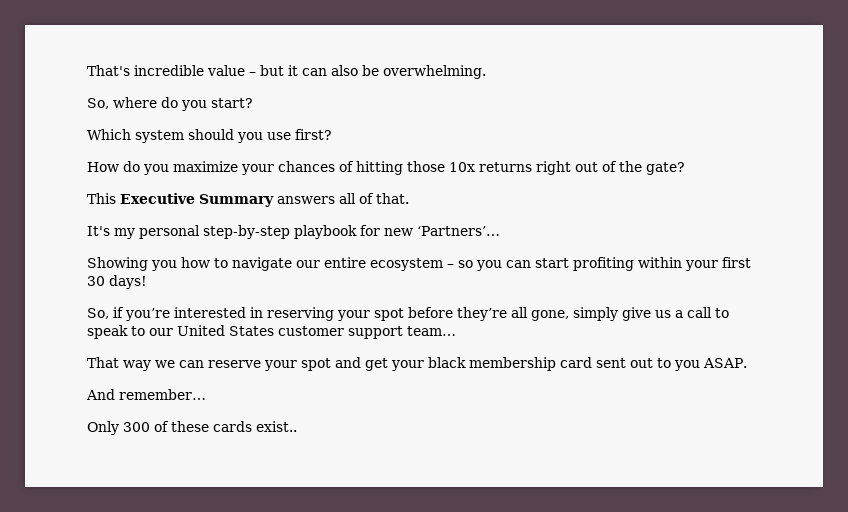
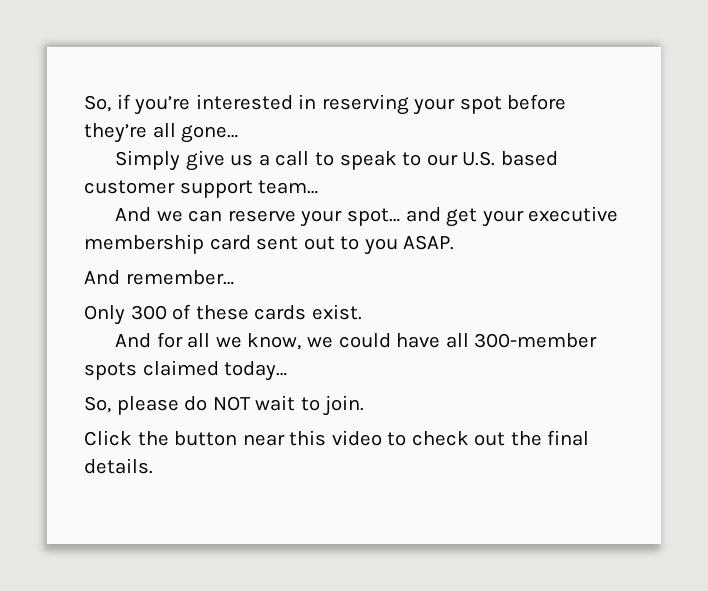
- That's incredible value – but it can also be overwhelming.
- So, where do you start?
- Which system should you use first?
- How do you maximize your chances of hitting those 10x returns right out of the gate?
- This Executive Summary answers all of that.
- It's my personal step-by-step playbook for new ‘Partners’…
- Showing you how to navigate our entire ecosystem – so you can start profiting within your first 30 days!
- So, if you’re interested in reserving your spot before they’re all gone, simply give us a call to speak to our United States customer support team…
+ So, if you’re interested in reserving your spot before they’re all gone…
+ Simply give us a call to speak to our U.S. based customer support team…
- That way we can reserve your spot and get your black membership card sent out to you ASAP.
+ And we can reserve your spot… and get your executive membership card sent out to you ASAP.
- Only 300 of these cards exist..
+ Only 300 of these cards exist.
+ And for all we know, we could have all 300-member spots claimed today…
+ So, please do NOT wait to join.
+ Click the button near this video to check out the final details.

